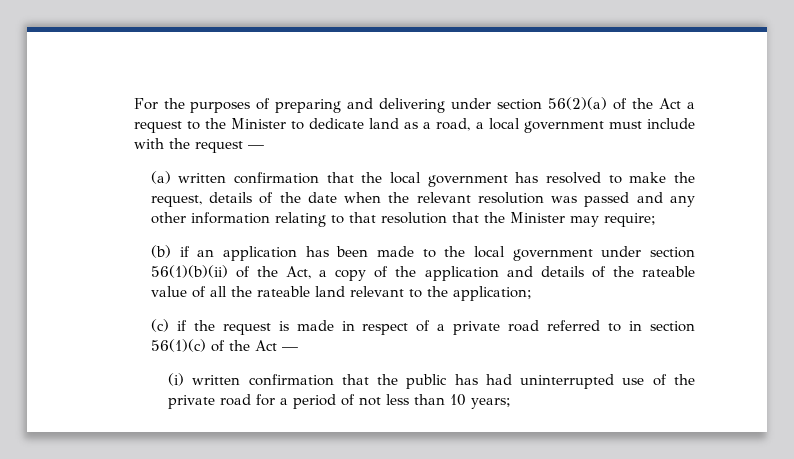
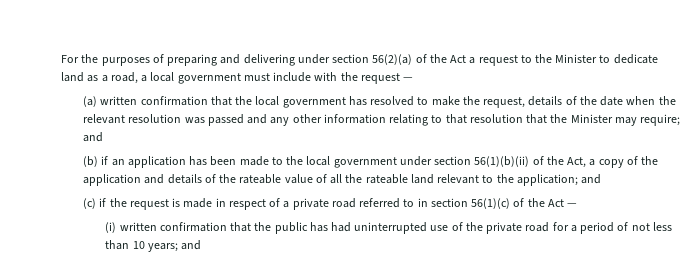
- (a) written confirmation that the local government has resolved to make the request, details of the date when the relevant resolution was passed and any other information relating to that resolution that the Minister may require;
+ (a) written confirmation that the local government has resolved to make the request, details of the date when the relevant resolution was passed and any other information relating to that resolution that the Minister may require; and
- (b) if an application has been made to the local government under section 56(1)(b)(ii) of the Act, a copy of the application and details of the rateable value of all the rateable land relevant to the application;
+ (b) if an application has been made to the local government under section 56(1)(b)(ii) of the Act, a copy of the application and details of the rateable value of all the rateable land relevant to the application; and
- (i) written confirmation that the public has had uninterrupted use of the private road for a period of not less than 10 years;
+ (i) written confirmation that the public has had uninterrupted use of the private road for a period of not less than 10 years; and

